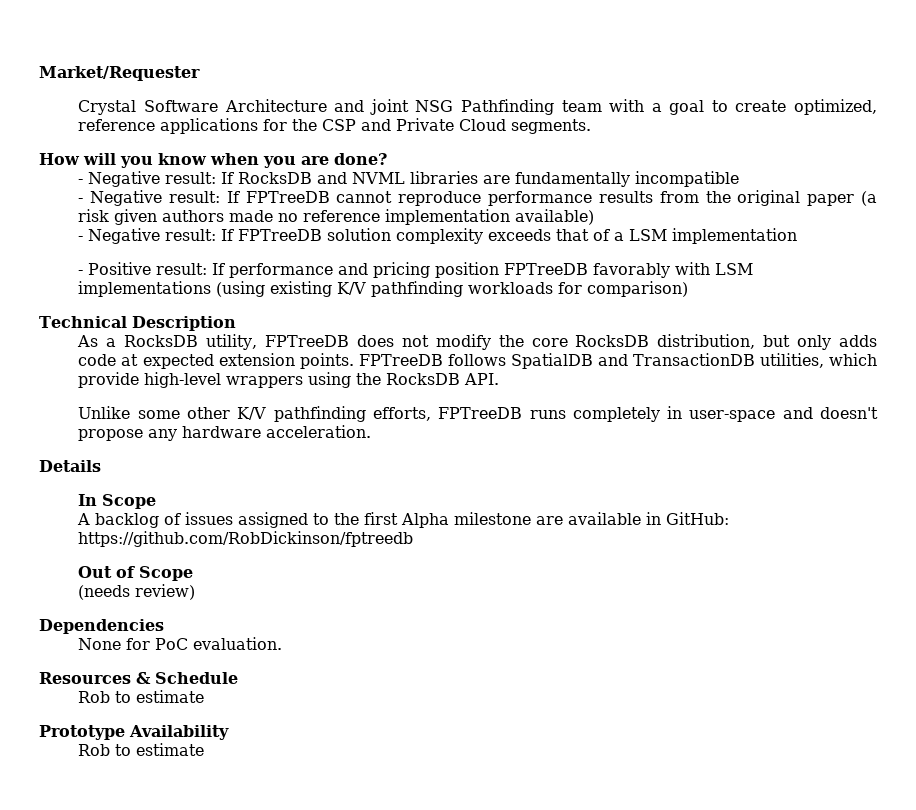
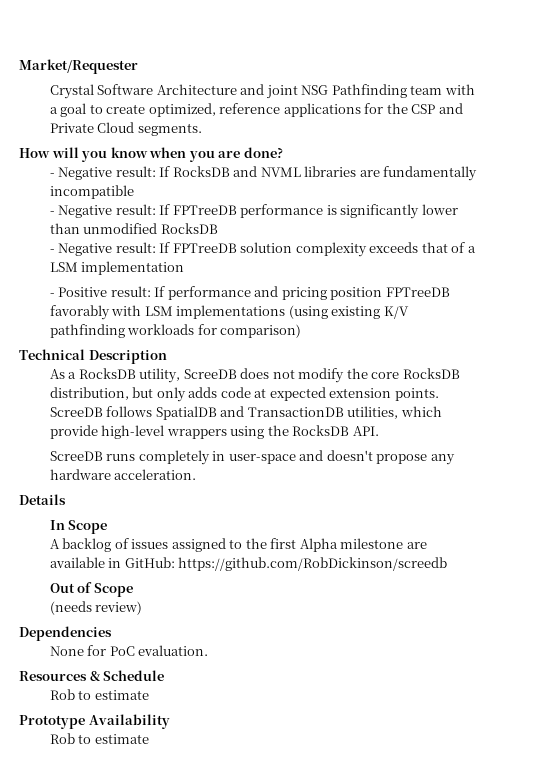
- - Negative result: If FPTreeDB cannot reproduce performance results from the original paper (a risk given authors made no reference implementation available)
+ - Negative result: If FPTreeDB performance is significantly lower than unmodified RocksDB
- As a RocksDB utility, FPTreeDB does not modify the core RocksDB distribution, but only adds code at expected extension points.
+ As a RocksDB utility, ScreeDB does not modify the core RocksDB distribution, but only adds code at expected extension points.
- FPTreeDB follows SpatialDB and TransactionDB utilities, which provide high-level wrappers using the RocksDB API.
+ ScreeDB follows SpatialDB and TransactionDB utilities, which provide high-level wrappers using the RocksDB API.
- Unlike some other K/V pathfinding efforts, FPTreeDB runs completely in user-space and doesn't propose any hardware acceleration.
+ ScreeDB runs completely in user-space and doesn't propose any hardware acceleration.
- A backlog of issues assigned to the first Alpha milestone are available in GitHub: https://github.com/RobDickinson/fptreedb
+ A backlog of issues assigned to the first Alpha milestone are available in GitHub: https://github.com/RobDickinson/screedb

